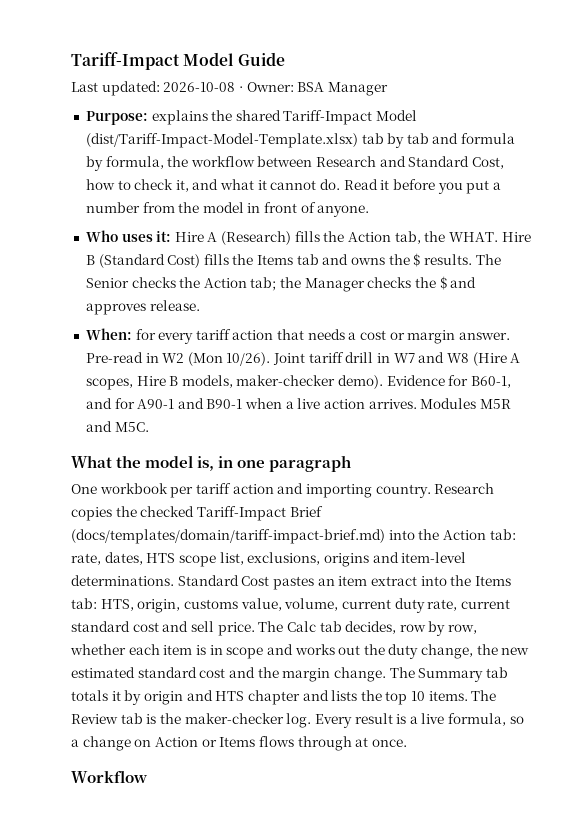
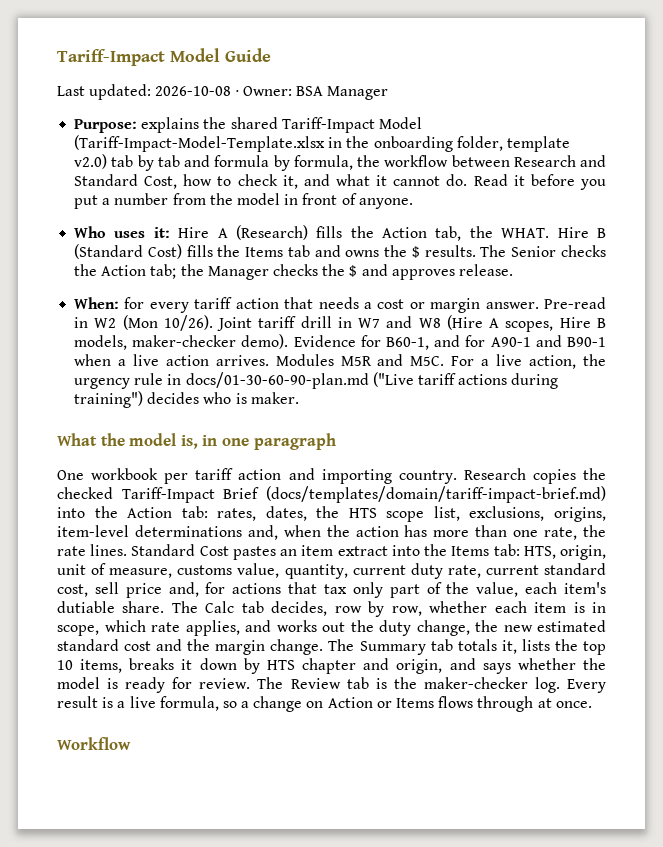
- Purpose: explains the shared Tariff-Impact Model (dist/Tariff-Impact-Model-Template.xlsx) tab by tab and formula by formula, the workflow between Research and Standard Cost, how to check it, and what it cannot do.
+ Purpose: explains the shared Tariff-Impact Model (Tariff-Impact-Model-Template.xlsx in the onboarding folder, template v2.0) tab by tab and formula by formula, the workflow between Research and Standard Cost, how to check it, and what it cannot do.
- Modules M5R and M5C.
+ Modules M5R and M5C. For a live action, the urgency rule in docs/01-30-60-90-plan.md ("Live tariff actions during training") decides who is maker.
- Research copies the checked Tariff-Impact Brief (docs/templates/domain/tariff-impact-brief.md) into the Action tab: rate, dates, HTS scope list, exclusions, origins and item-level determinations.
+ Research copies the checked Tariff-Impact Brief (docs/templates/domain/tariff-impact-brief.md) into the Action tab: rates, dates, the HTS scope list, exclusions, origins, item-level determinations and, when the action has more than one rate, the rate lines.
- Standard Cost pastes an item extract into the Items tab: HTS, origin, customs value, volume, current duty rate, current standard cost and sell price.
+ Standard Cost pastes an item extract into the Items tab: HTS, origin, unit of measure, customs value, quantity, current duty rate, current standard cost, sell price and, for actions that tax only part of the value, each item's dutiable share.
- The Calc tab decides, row by row, whether each item is in scope and works out the duty change, the new estimated standard cost and the margin change.
+ The Calc tab decides, row by row, whether each item is in scope, which rate applies, and works out the duty change, the new estimated standard cost and the margin change.
- The Summary tab totals it by origin and HTS chapter and lists the top 10 items.
+ The Summary tab totals it, lists the top 10 items, breaks it down by HTS chapter and origin, and says whether the model is ready for review.

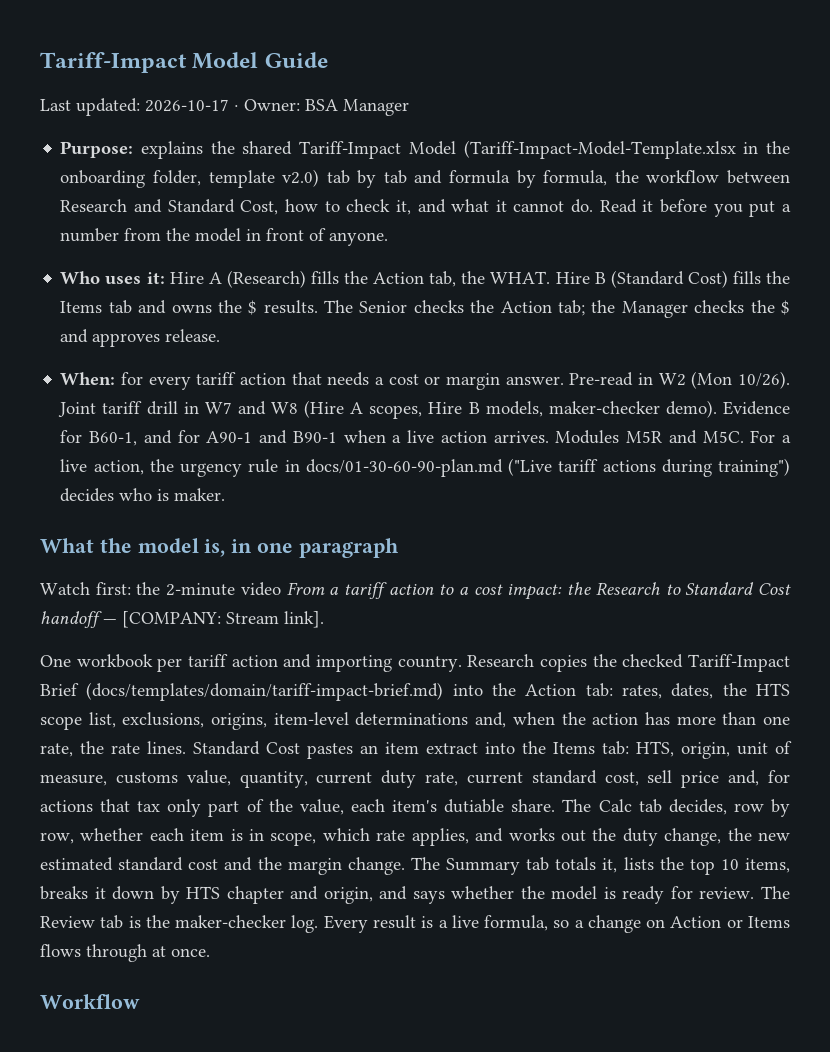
- Last updated: 2026-10-08 · Owner: BSA Manager
+ Last updated: 2026-10-17 · Owner: BSA Manager
+ Watch first: the 2-minute video From a tariff action to a cost impact: the Research to Standard Cost handoff — [COMPANY: Stream link].

